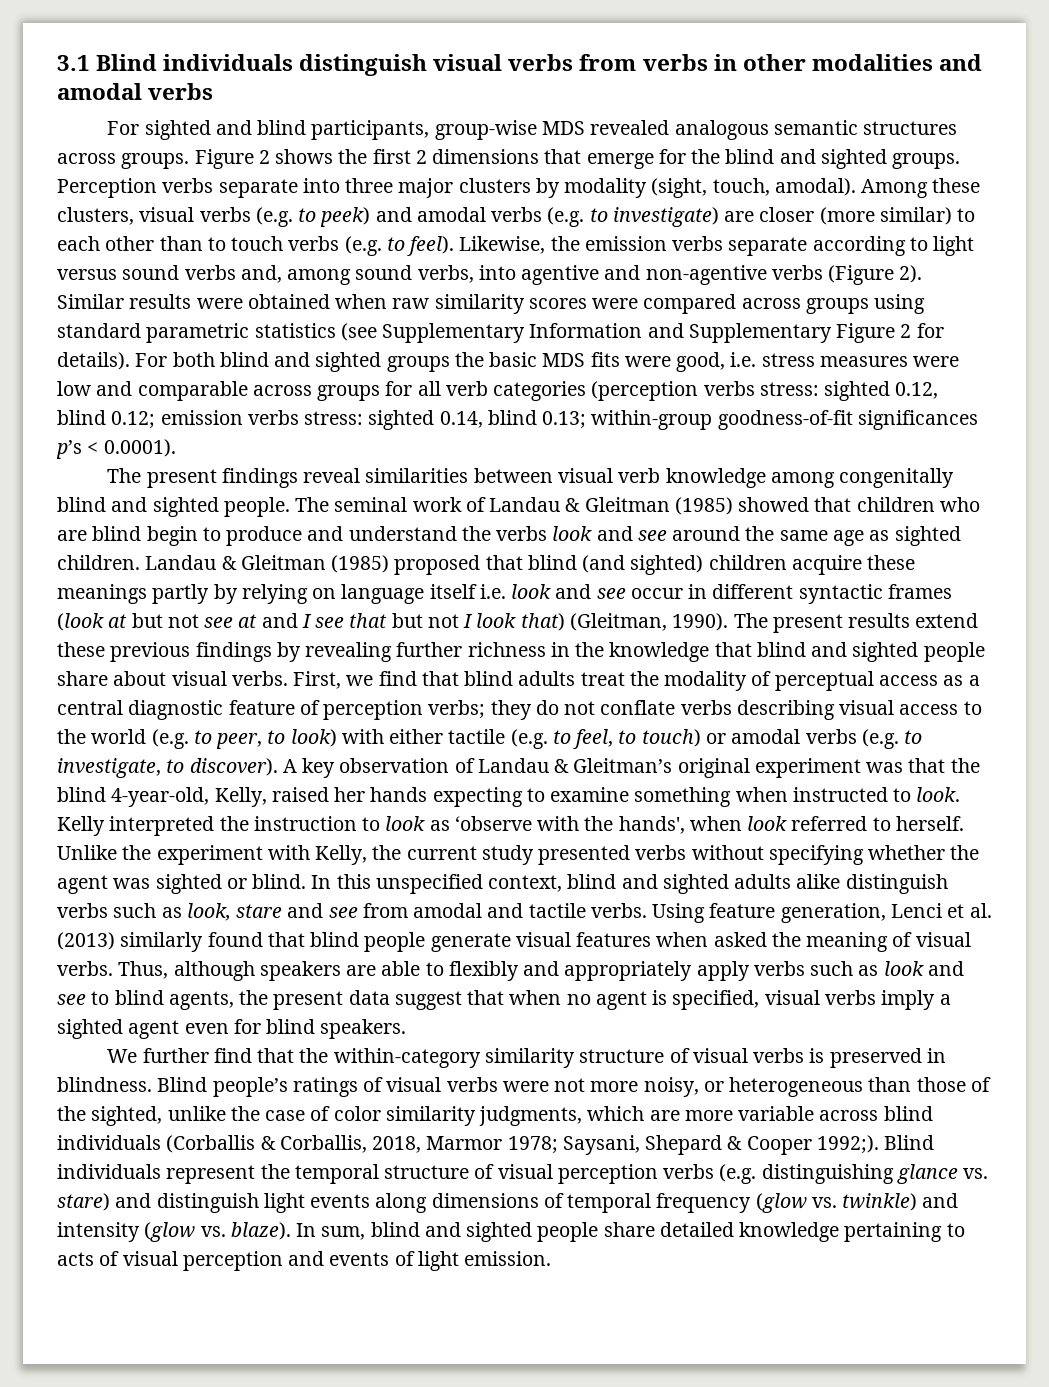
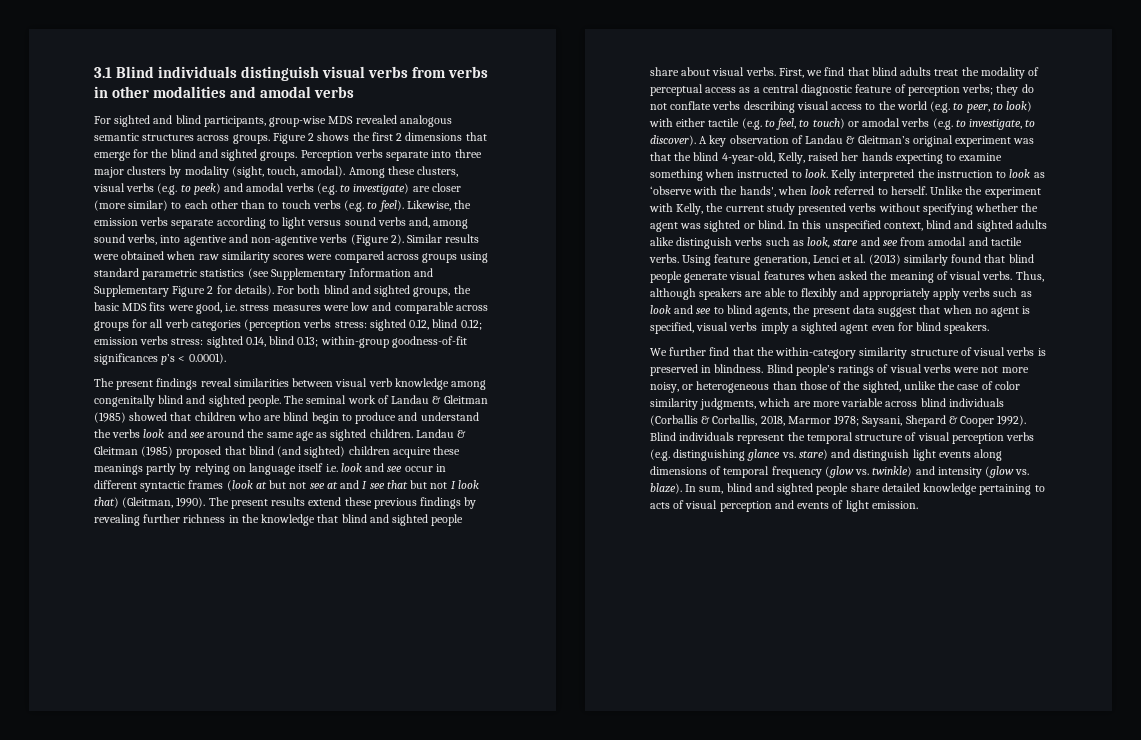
- For both blind and sighted groups the basic MDS fits were good, i.e. stress measures were low and comparable across groups for all verb categories (perception verbs stress: sighted 0.12, blind 0.12; emission verbs stress: sighted 0.14, blind 0.13; within-group goodness-of-fit significances p’s < 0.0001).
+ For both blind and sighted groups, the basic MDS fits were good, i.e. stress measures were low and comparable across groups for all verb categories (perception verbs stress: sighted 0.12, blind 0.12; emission verbs stress: sighted 0.14, blind 0.13; within-group goodness-of-fit significances p’s < 0.0001).
- Blind people’s ratings of visual verbs were not more noisy, or heterogeneous than those of the sighted, unlike the case of color similarity judgments, which are more variable across blind individuals (Corballis & Corballis, 2018, Marmor 1978; Saysani, Shepard & Cooper 1992;).
+ Blind people’s ratings of visual verbs were not more noisy, or heterogeneous than those of the sighted, unlike the case of color similarity judgments, which are more variable across blind individuals (Corballis & Corballis, 2018, Marmor 1978; Saysani, Shepard & Cooper 1992).

